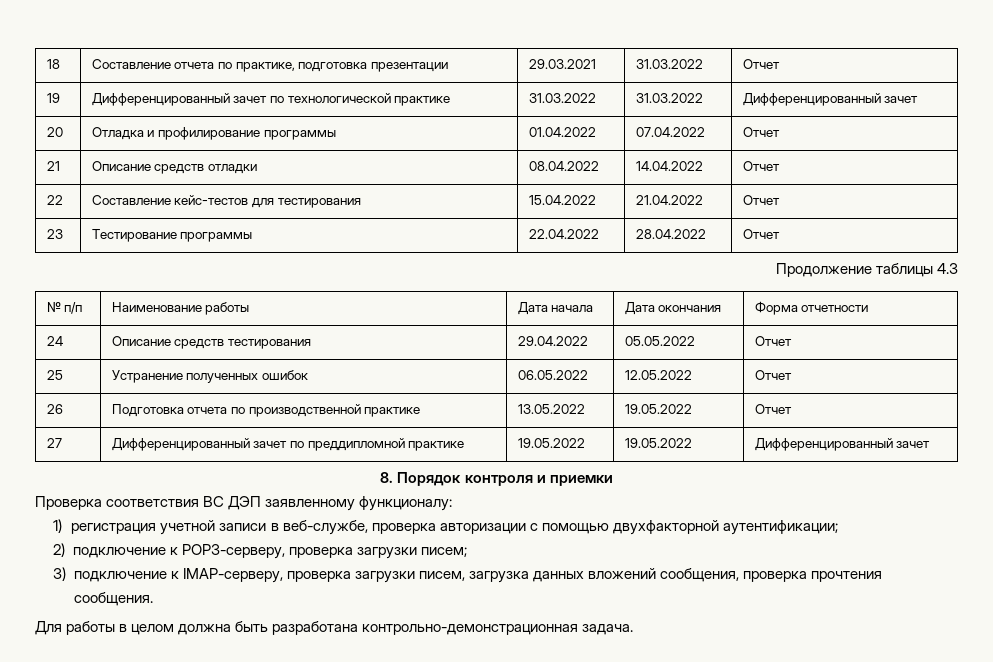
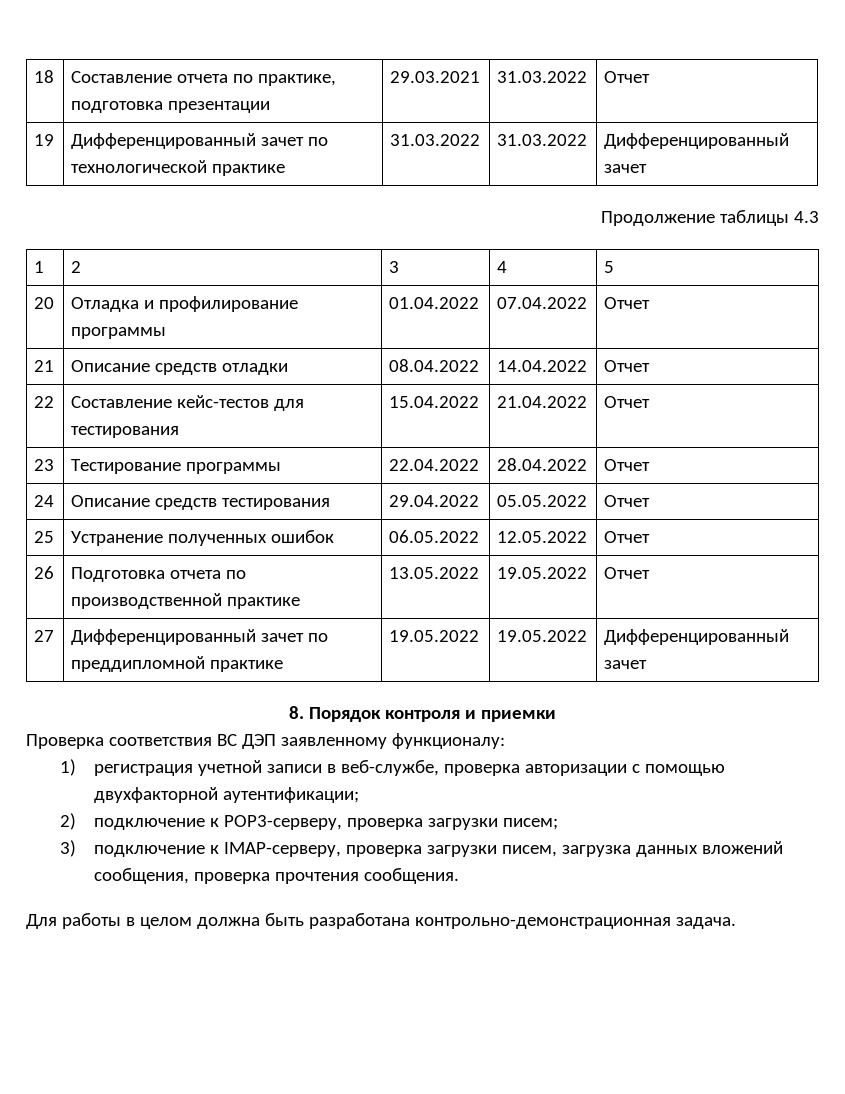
+ Продолжение таблицы 4.3
+ 1 | 2 | 3 | 4 | 5
- Продолжение таблицы 4.3
- № п/п | Наименование работы | Дата начала | Дата окончания | Форма отчетности

